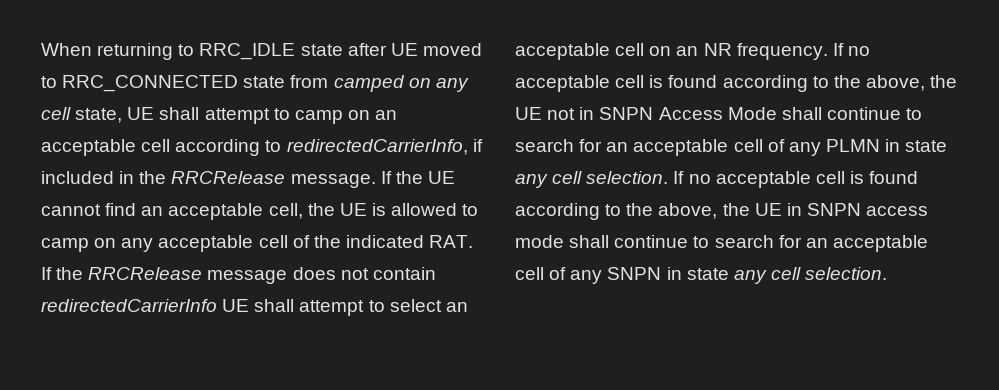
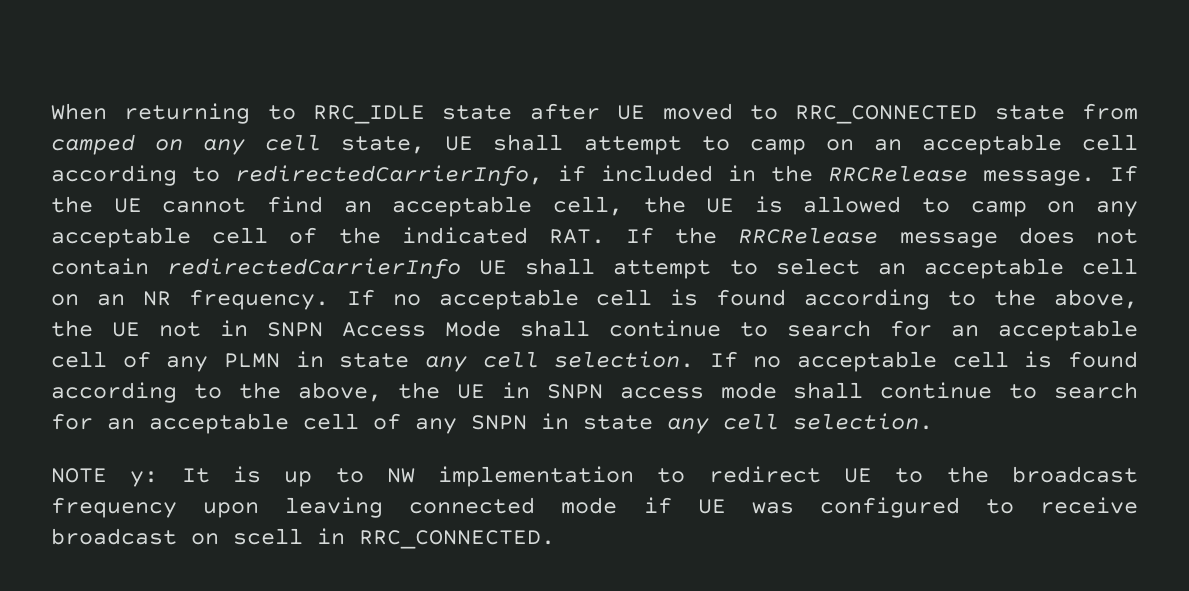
+ NOTE y: It is up to NW implementation to redirect UE to the broadcast frequency upon leaving connected mode if UE was configured to receive broadcast on scell in RRC_CONNECTED.

